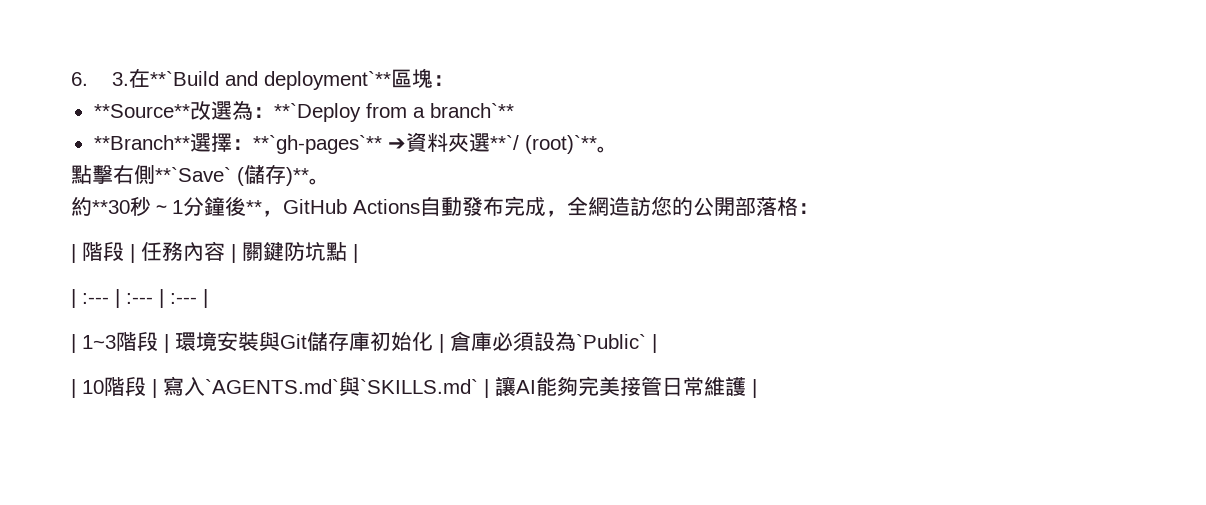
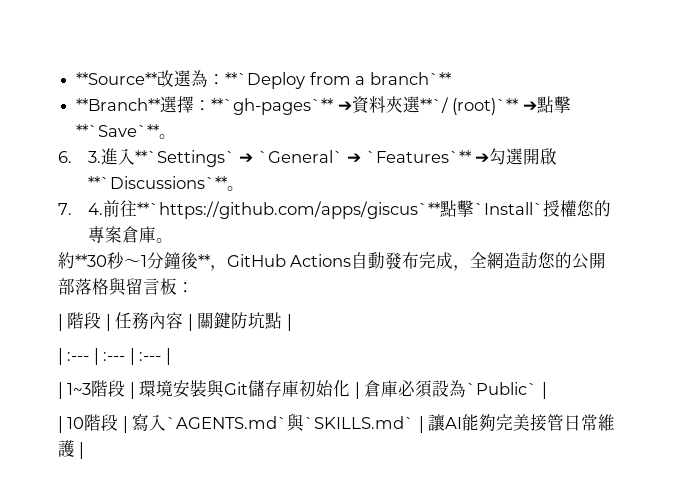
- 6. 3.在**`Build and deployment`**區塊：
- **Branch**選擇：**`gh-pages`** ➔資料夾選**`/ (root)`**。
- 點擊右側**`Save` (儲存)**。
+ **Branch**選擇：**`gh-pages`** ➔資料夾選**`/ (root)`** ➔點擊**`Save`**。
+ 6. 3.進入**`Settings` ➔ `General` ➔ `Features`** ➔勾選開啟**`Discussions`**。
+ 7. 4.前往**`https://github.com/apps/giscus`**點擊`Install`授權您的專案倉庫。
- 約**30秒～1分鐘後**，GitHub Actions自動發布完成，全網造訪您的公開部落格：
+ 約**30秒～1分鐘後**，GitHub Actions自動發布完成，全網造訪您的公開部落格與留言板：

